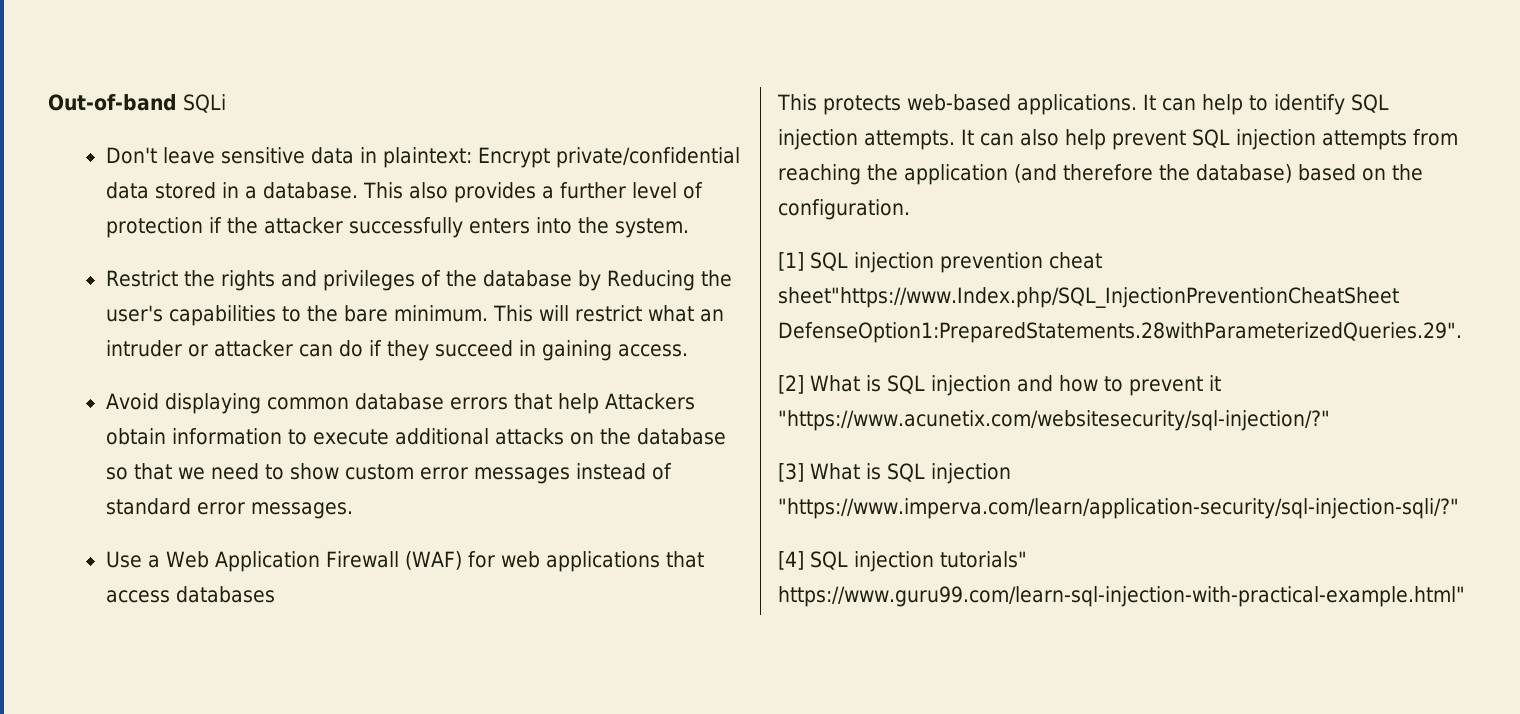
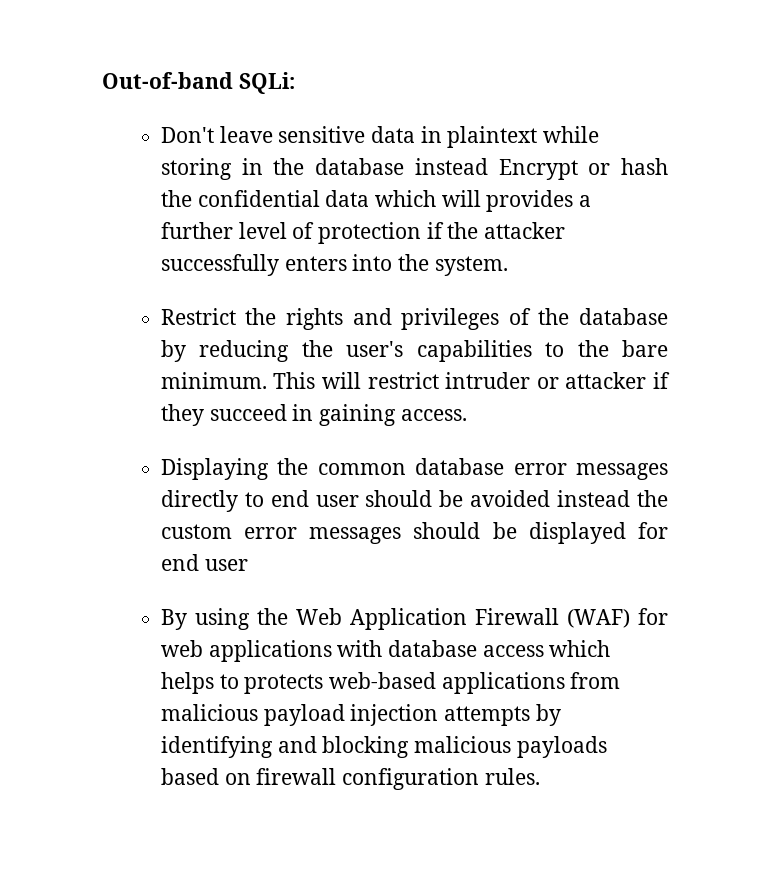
- Out-of-band SQLi
+ Out-of-band SQLi:
- Don't leave sensitive data in plaintext: Encrypt private/confidential data stored in a database. This also provides a further level of protection if the attacker successfully enters into the system.
+ Don't leave sensitive data in plaintext while storing in the database instead Encrypt or hash the confidential data which will provides a further level of protection if the attacker successfully enters into the system.
- Restrict the rights and privileges of the database by Reducing the user's capabilities to the bare minimum.
+ Restrict the rights and privileges of the database by reducing the user's capabilities to the bare minimum.
- This will restrict what an intruder or attacker can do if they succeed in gaining access.
+ This will restrict intruder or attacker if they succeed in gaining access.
- Avoid displaying common database errors that help Attackers obtain information to execute additional attacks on the database so that we need to show custom error messages instead of standard error messages.
- Use a Web Application Firewall (WAF) for web applications that access databases
- This protects web-based applications. It can help to identify SQL injection attempts. It can also help prevent SQL injection attempts from reaching the application (and therefore the database) based on the configuration.
- [1] SQL injection prevention cheat sheet"https://www.Index.php/SQL_InjectionPreventionCheatSheet DefenseOption1:PreparedStatements.28withParameterizedQueries.29".
- [2] What is SQL injection and how to prevent it "https://www.acunetix.com/websitesecurity/sql-injection/?"
- [3] What is SQL injection "https://www.imperva.com/learn/application-security/sql-injection-sqli/?"
- [4] SQL injection tutorials" https://www.guru99.com/learn-sql-injection-with-practical-example.html"
+ Displaying the common database error messages directly to end user should be avoided instead the custom error messages should be displayed for end user
+ By using the Web Application Firewall (WAF) for web applications with database access which helps to protects web-based applications from malicious payload injection attempts by identifying and blocking malicious payloads based on firewall configuration rules.

